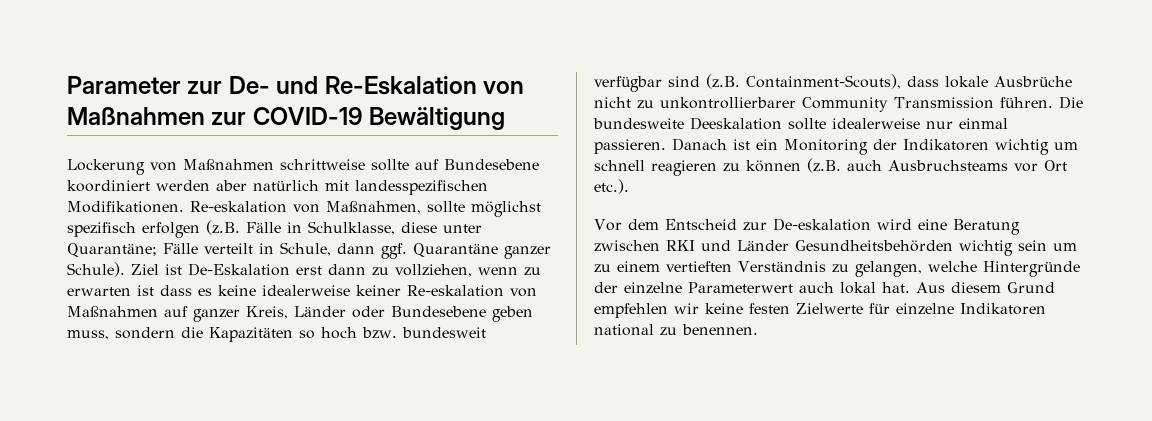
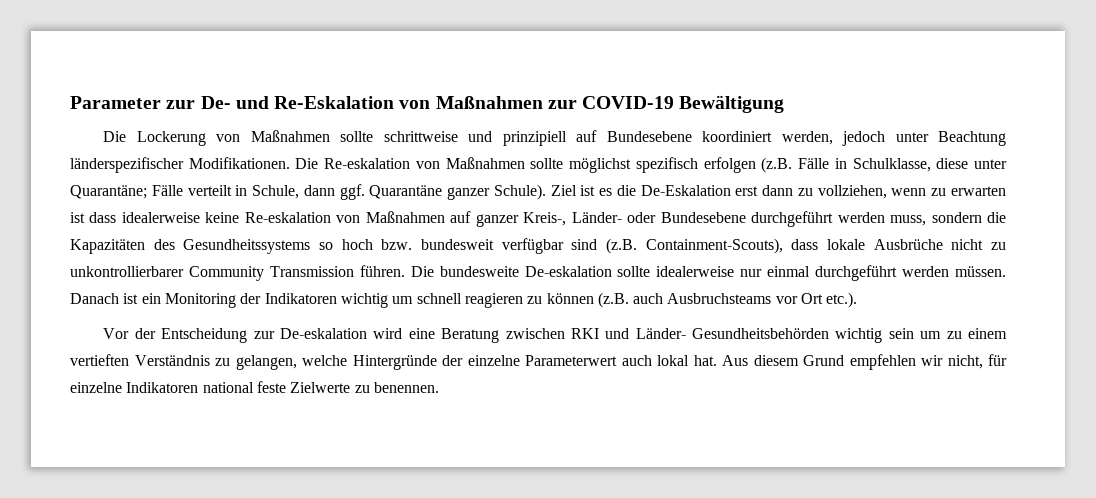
- Lockerung von Maßnahmen schrittweise sollte auf Bundesebene koordiniert werden aber natürlich mit landesspezifischen Modifikationen. Re-eskalation von Maßnahmen, sollte möglichst spezifisch erfolgen (z.B. Fälle in Schulklasse, diese unter Quarantäne; Fälle verteilt in Schule, dann ggf. Quarantäne ganzer Schule).
+ Die Lockerung von Maßnahmen sollte schrittweise und prinzipiell auf Bundesebene koordiniert werden, jedoch unter Beachtung länderspezifischer Modifikationen. Die Re-eskalation von Maßnahmen sollte möglichst spezifisch erfolgen (z.B. Fälle in Schulklasse, diese unter Quarantäne; Fälle verteilt in Schule, dann ggf. Quarantäne ganzer Schule).
- Ziel ist De-Eskalation erst dann zu vollziehen, wenn zu erwarten ist dass es keine idealerweise keiner Re-eskalation von Maßnahmen auf ganzer Kreis, Länder oder Bundesebene geben muss, sondern die Kapazitäten so hoch bzw. bundesweit verfügbar sind (z.B. Containment-Scouts), dass lokale Ausbrüche nicht zu unkontrollierbarer Community Transmission führen.
+ Ziel ist es die De-Eskalation erst dann zu vollziehen, wenn zu erwarten ist dass idealerweise keine Re-eskalation von Maßnahmen auf ganzer Kreis-, Länder- oder Bundesebene durchgeführt werden muss, sondern die Kapazitäten des Gesundheitssystems so hoch bzw. bundesweit verfügbar sind (z.B. Containment-Scouts), dass lokale Ausbrüche nicht zu unkontrollierbarer Community Transmission führen.
- Die bundesweite Deeskalation sollte idealerweise nur einmal passieren.
+ Die bundesweite De-eskalation sollte idealerweise nur einmal durchgeführt werden müssen.
- Vor dem Entscheid zur De-eskalation wird eine Beratung zwischen RKI und Länder Gesundheitsbehörden wichtig sein um zu einem vertieften Verständnis zu gelangen, welche Hintergründe der einzelne Parameterwert auch lokal hat.
+ Vor der Entscheidung zur De-eskalation wird eine Beratung zwischen RKI und Länder- Gesundheitsbehörden wichtig sein um zu einem vertieften Verständnis zu gelangen, welche Hintergründe der einzelne Parameterwert auch lokal hat.
- Aus diesem Grund empfehlen wir keine festen Zielwerte für einzelne Indikatoren national zu benennen.
+ Aus diesem Grund empfehlen wir nicht, für einzelne Indikatoren national feste Zielwerte zu benennen.

